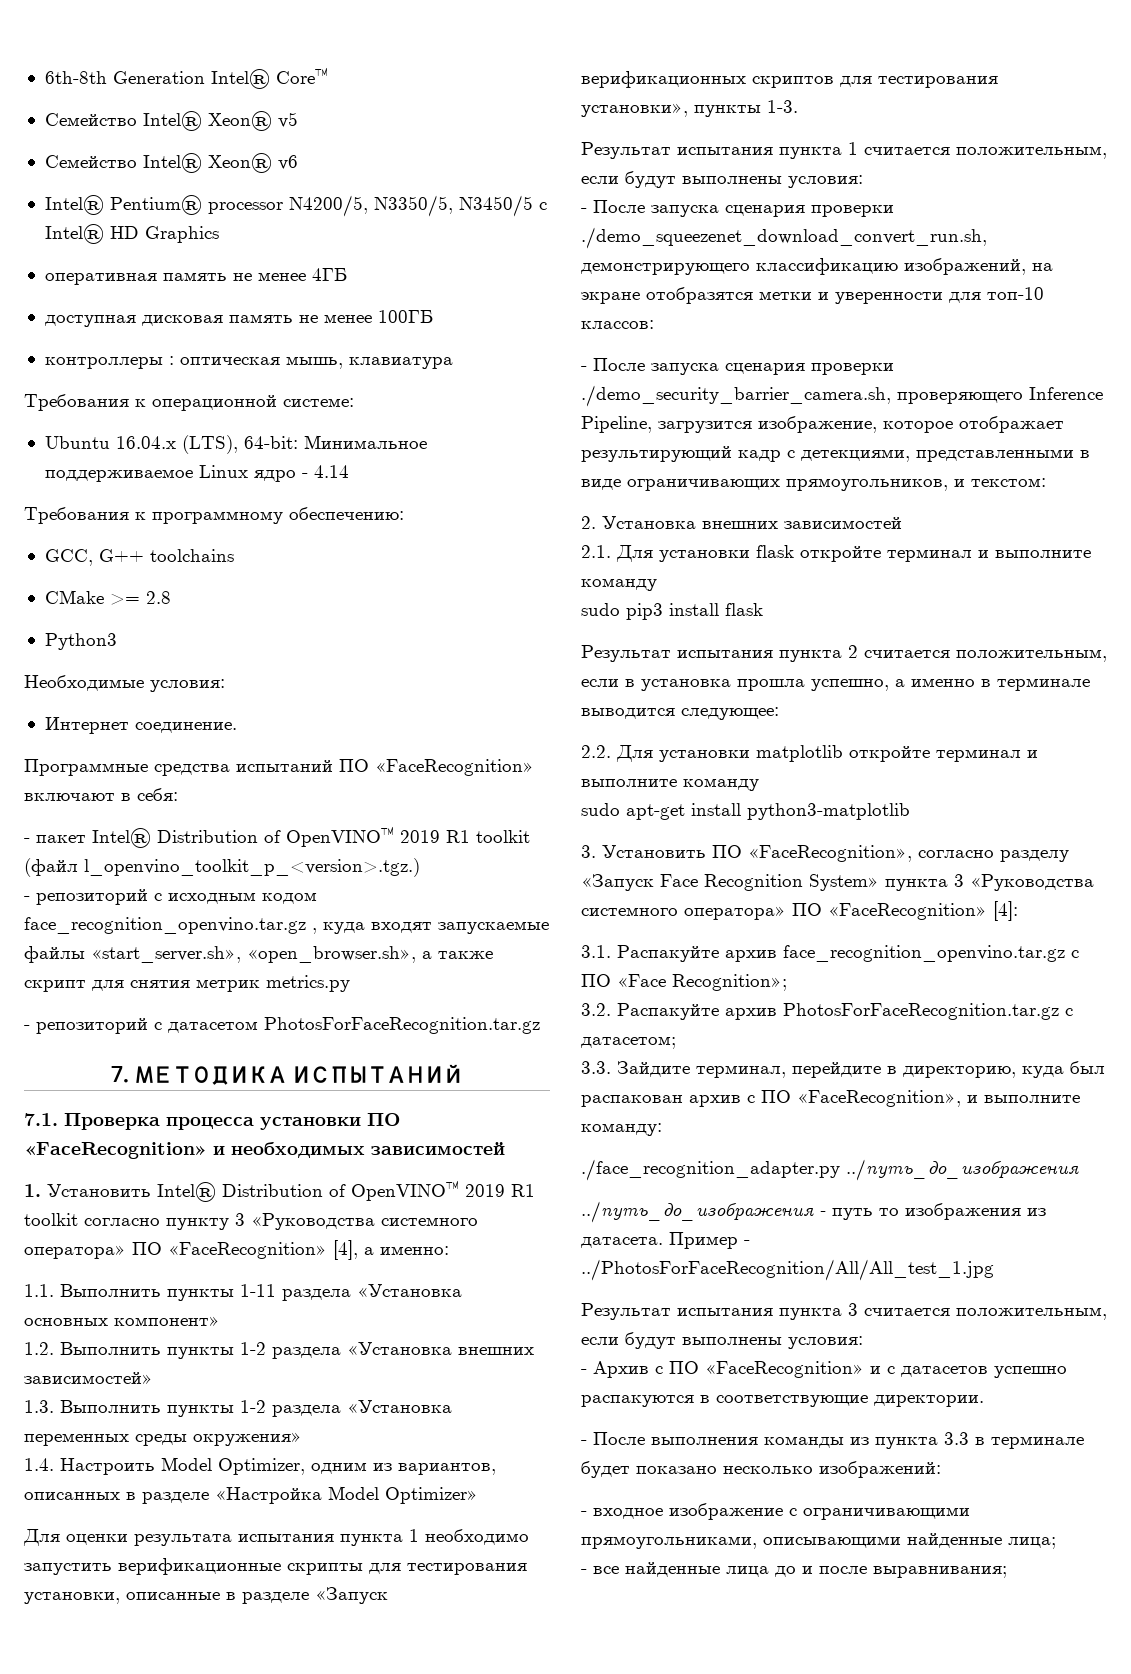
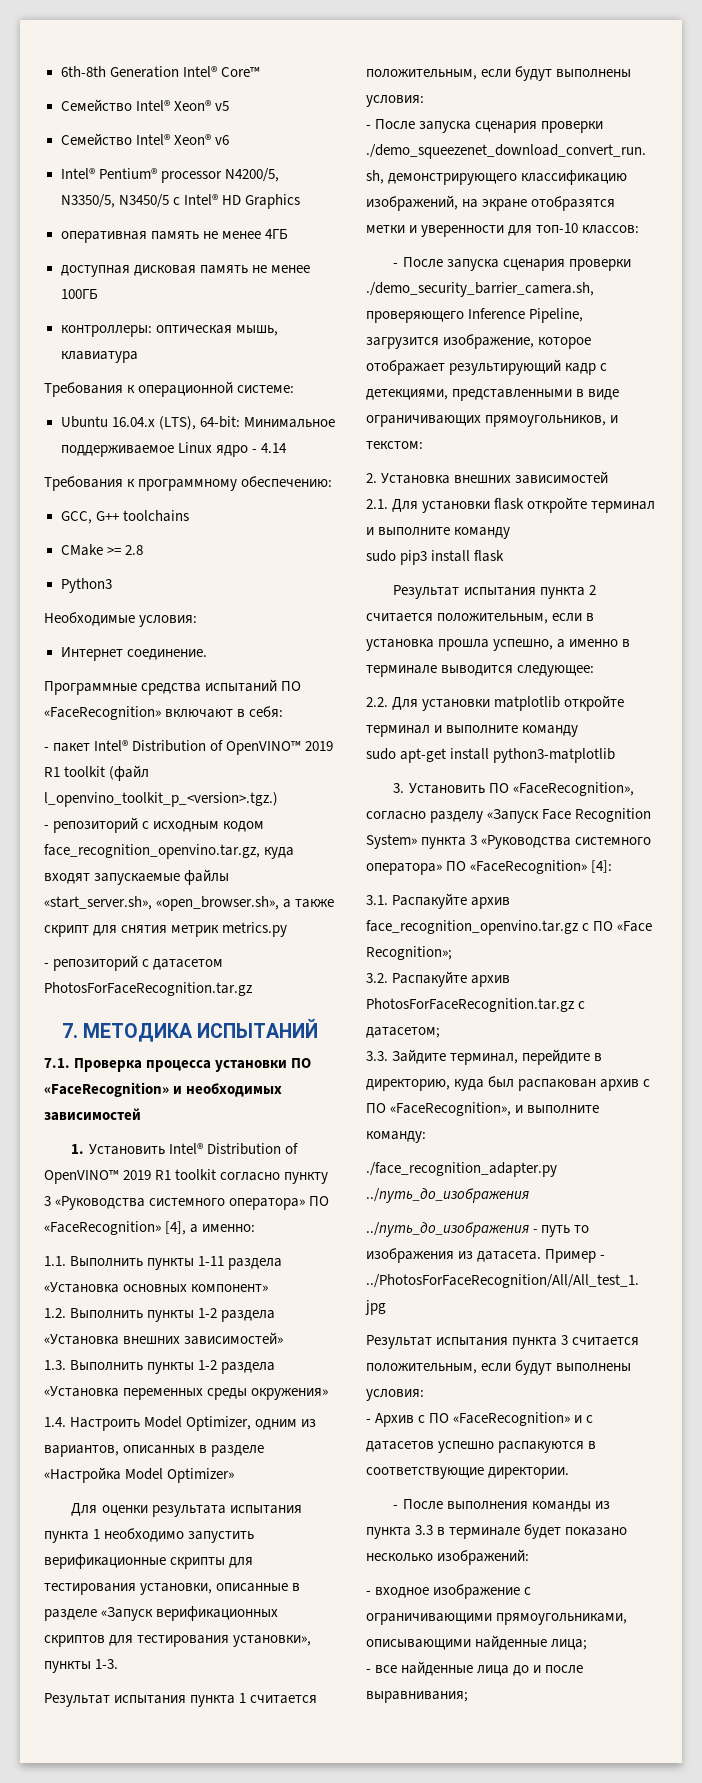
- контроллеры : оптическая мышь, клавиатура
+ контроллеры: оптическая мышь, клавиатура
- - репозиторий с исходным кодом face_recognition_openvino.tar.gz , куда входят запускаемые файлы «start_server.sh», «open_browser.sh», а также скрипт для снятия метрик metrics.py
+ - репозиторий с исходным кодом face_recognition_openvino.tar.gz, куда входят запускаемые файлы «start_server.sh», «open_browser.sh», а также скрипт для снятия метрик metrics.py

